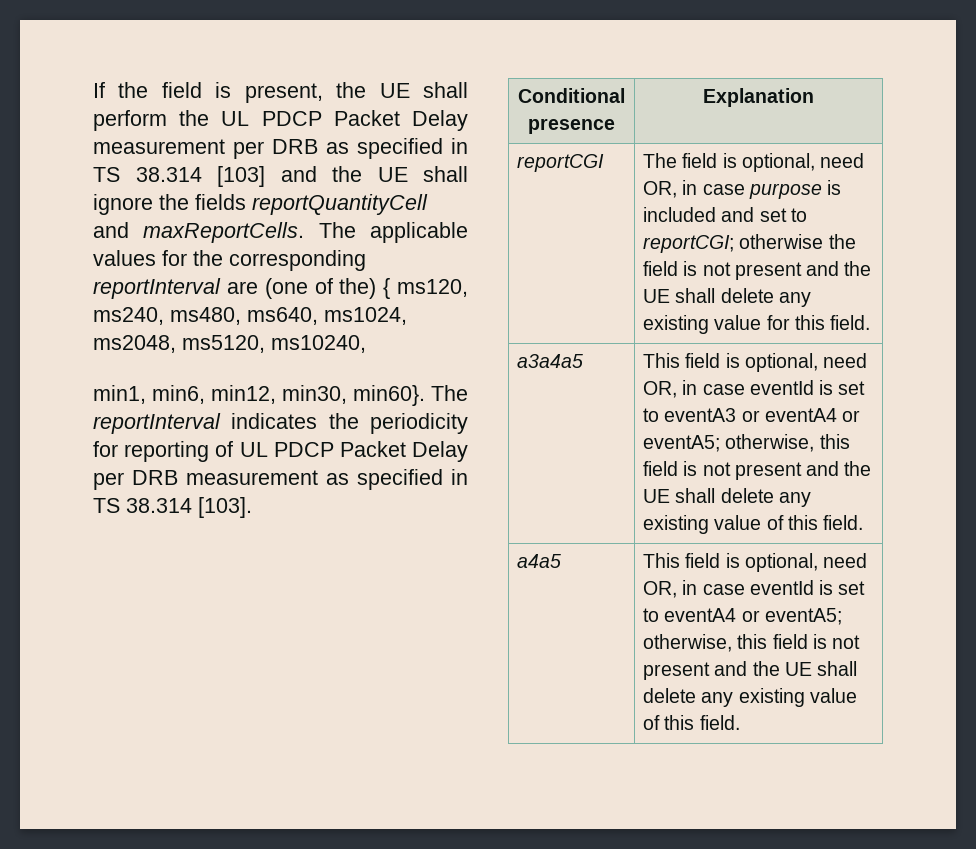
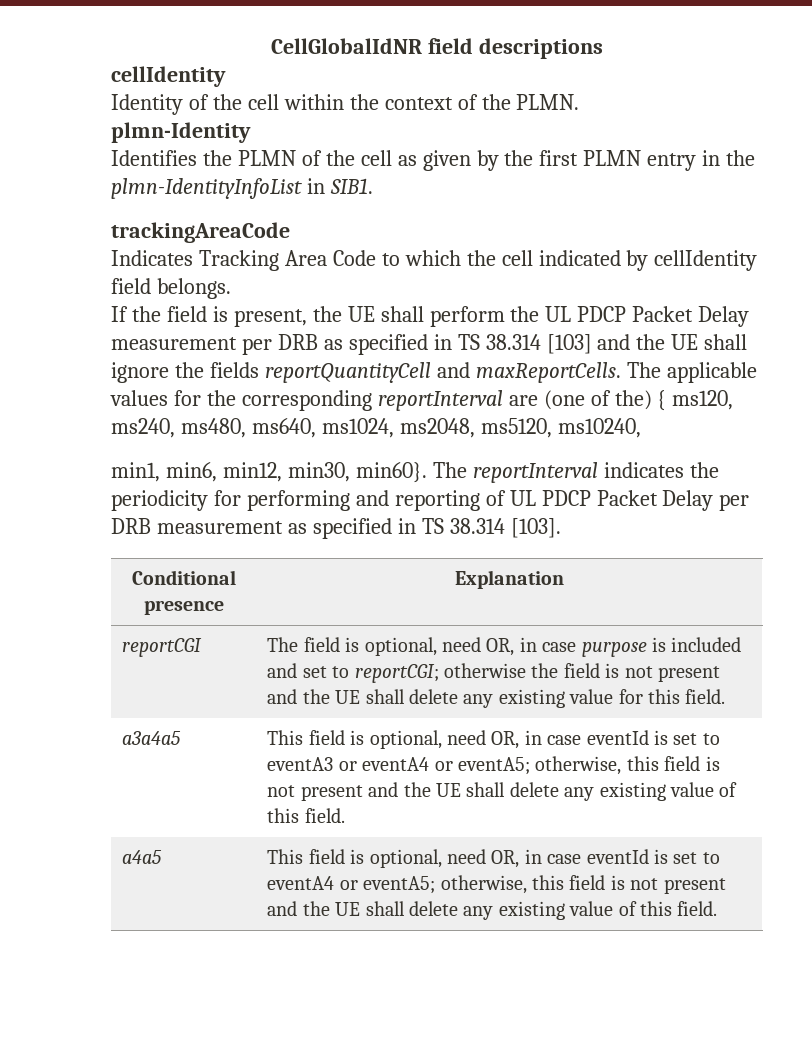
+ CellGlobalIdNR field descriptions
+ cellIdentity
+ Identity of the cell within the context of the PLMN.
+ plmn-Identity
+ Identifies the PLMN of the cell as given by the first PLMN entry in the plmn-IdentityInfoList in SIB1.
+ trackingAreaCode
+ Indicates Tracking Area Code to which the cell indicated by cellIdentity field belongs.
- The reportInterval indicates the periodicity for reporting of UL PDCP Packet Delay per DRB measurement as specified in TS 38.314 [103].
+ The reportInterval indicates the periodicity for performing and reporting of UL PDCP Packet Delay per DRB measurement as specified in TS 38.314 [103].

